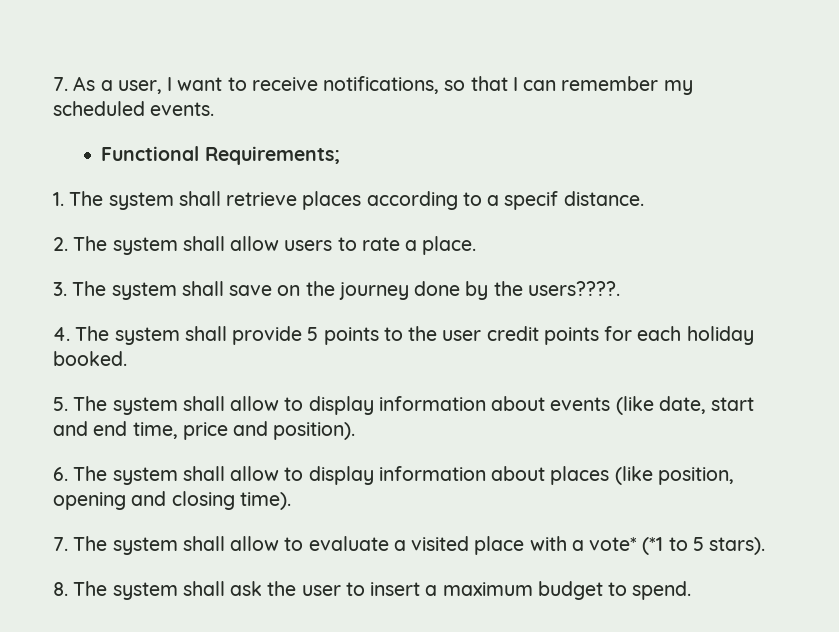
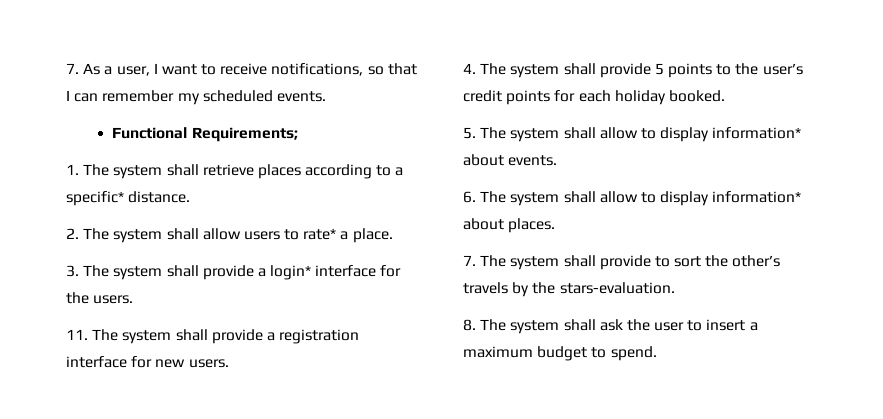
- 1. The system shall retrieve places according to a specif distance.
+ 1. The system shall retrieve places according to a specific* distance.
- 2. The system shall allow users to rate a place.
+ 2. The system shall allow users to rate* a place.
- 3. The system shall save on the journey done by the users????.
+ 3. The system shall provide a login* interface for the users.
+ 11. The system shall provide a registration interface for new users.
- 4. The system shall provide 5 points to the user credit points for each holiday booked.
+ 4. The system shall provide 5 points to the user’s credit points for each holiday booked.
- 5. The system shall allow to display information about events (like date, start and end time, price and position).
+ 5. The system shall allow to display information* about events.
- 6. The system shall allow to display information about places (like position, opening and closing time).
- 7. The system shall allow to evaluate a visited place with a vote* (*1 to 5 stars).
+ 6. The system shall allow to display information* about places.
+ 7. The system shall provide to sort the other’s travels by the stars-evaluation.

